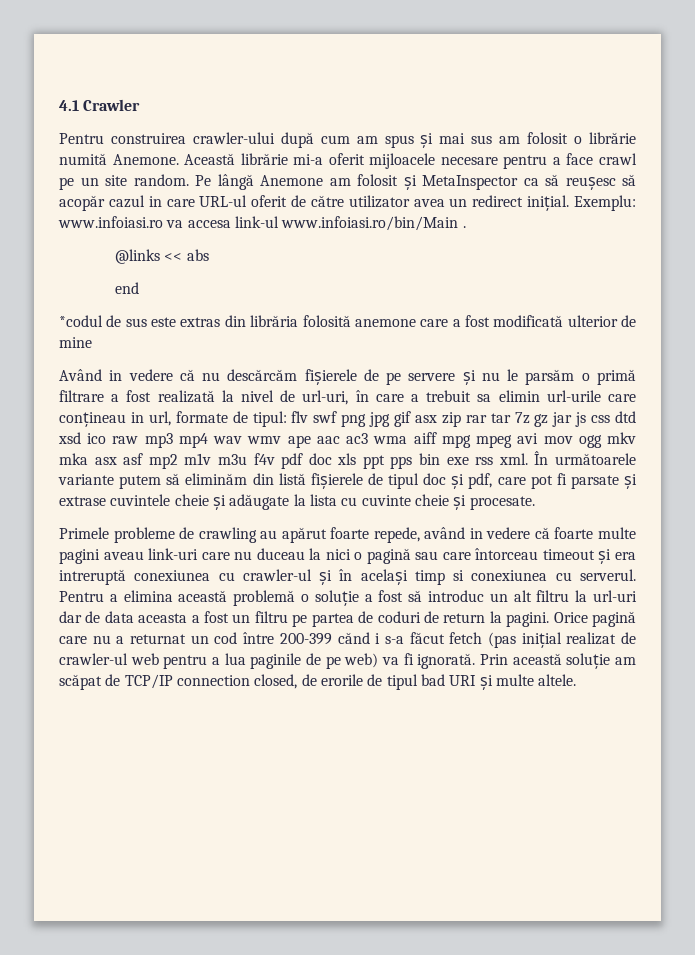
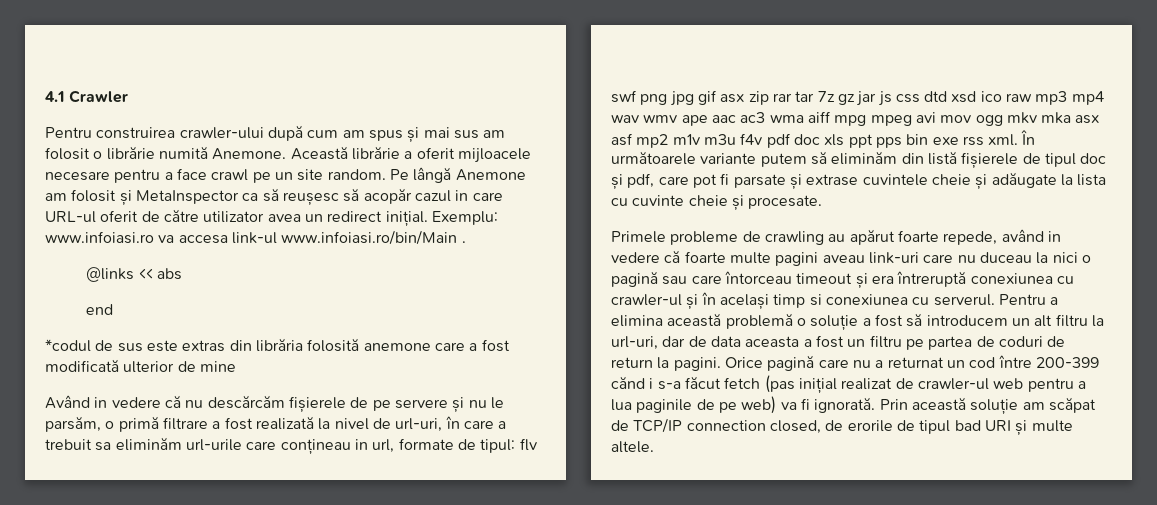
- Această librărie mi-a oferit mijloacele necesare pentru a face crawl pe un site random.
+ Această librărie a oferit mijloacele necesare pentru a face crawl pe un site random.
- Având in vedere că nu descărcăm fișierele de pe servere și nu le parsăm o primă filtrare a fost realizată la nivel de url-uri, în care a trebuit sa elimin url-urile care conțineau in url, formate de tipul:
+ Având in vedere că nu descărcăm fișierele de pe servere și nu le parsăm, o primă filtrare a fost realizată la nivel de url-uri, în care a trebuit sa eliminăm url-urile care conțineau in url, formate de tipul:
- Primele probleme de crawling au apărut foarte repede, având in vedere că foarte multe pagini aveau link-uri care nu duceau la nici o pagină sau care întorceau timeout și era intreruptă conexiunea cu crawler-ul și în același timp si conexiunea cu serverul.
+ Primele probleme de crawling au apărut foarte repede, având in vedere că foarte multe pagini aveau link-uri care nu duceau la nici o pagină sau care întorceau timeout și era întreruptă conexiunea cu crawler-ul și în același timp si conexiunea cu serverul.
- Pentru a elimina această problemă o soluție a fost să introduc un alt filtru la url-uri dar de data aceasta a fost un filtru pe partea de coduri de return la pagini.
+ Pentru a elimina această problemă o soluție a fost să introducem un alt filtru la url-uri, dar de data aceasta a fost un filtru pe partea de coduri de return la pagini.

